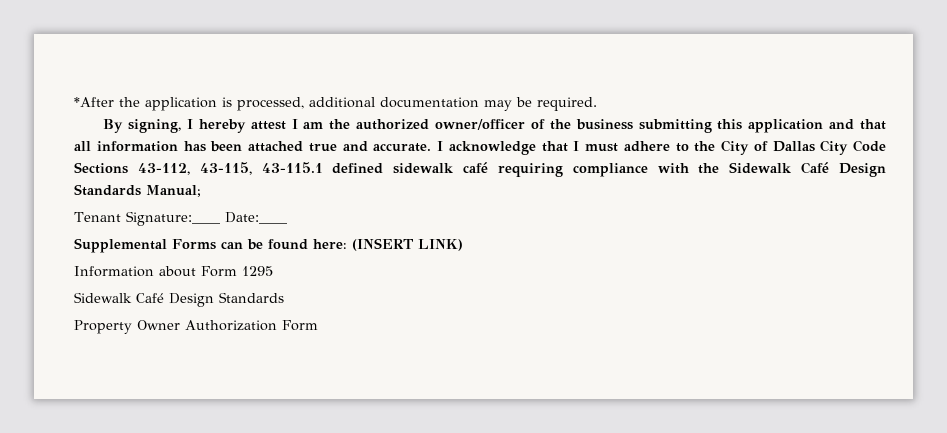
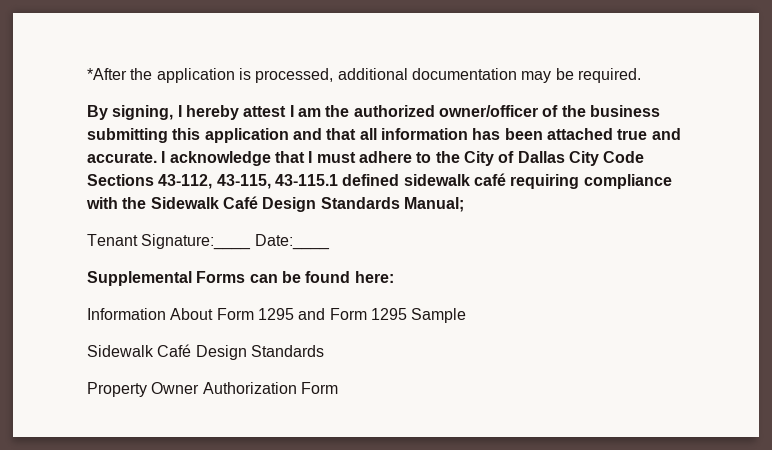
- Supplemental Forms can be found here: (INSERT LINK)
+ Supplemental Forms can be found here:
- Information about Form 1295
+ Information About Form 1295 and Form 1295 Sample

